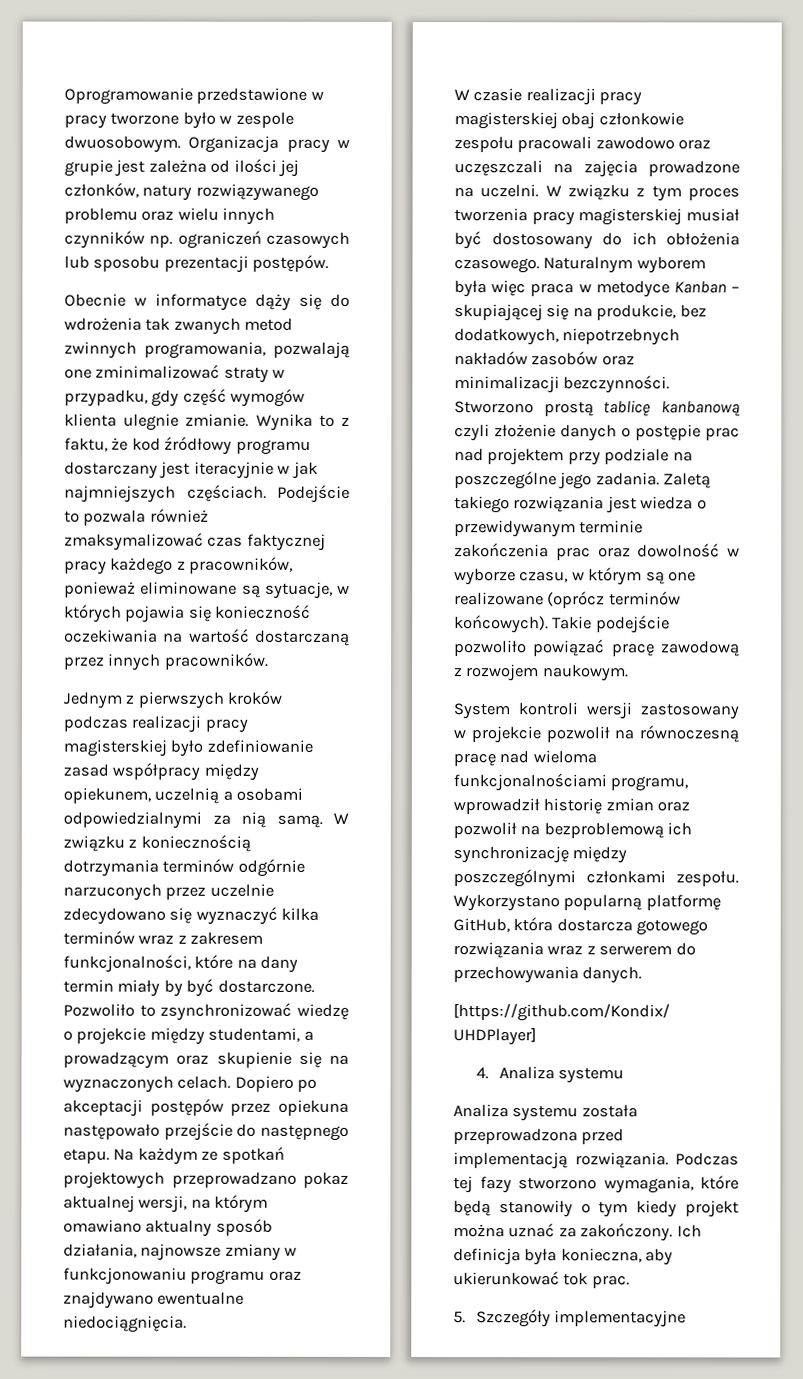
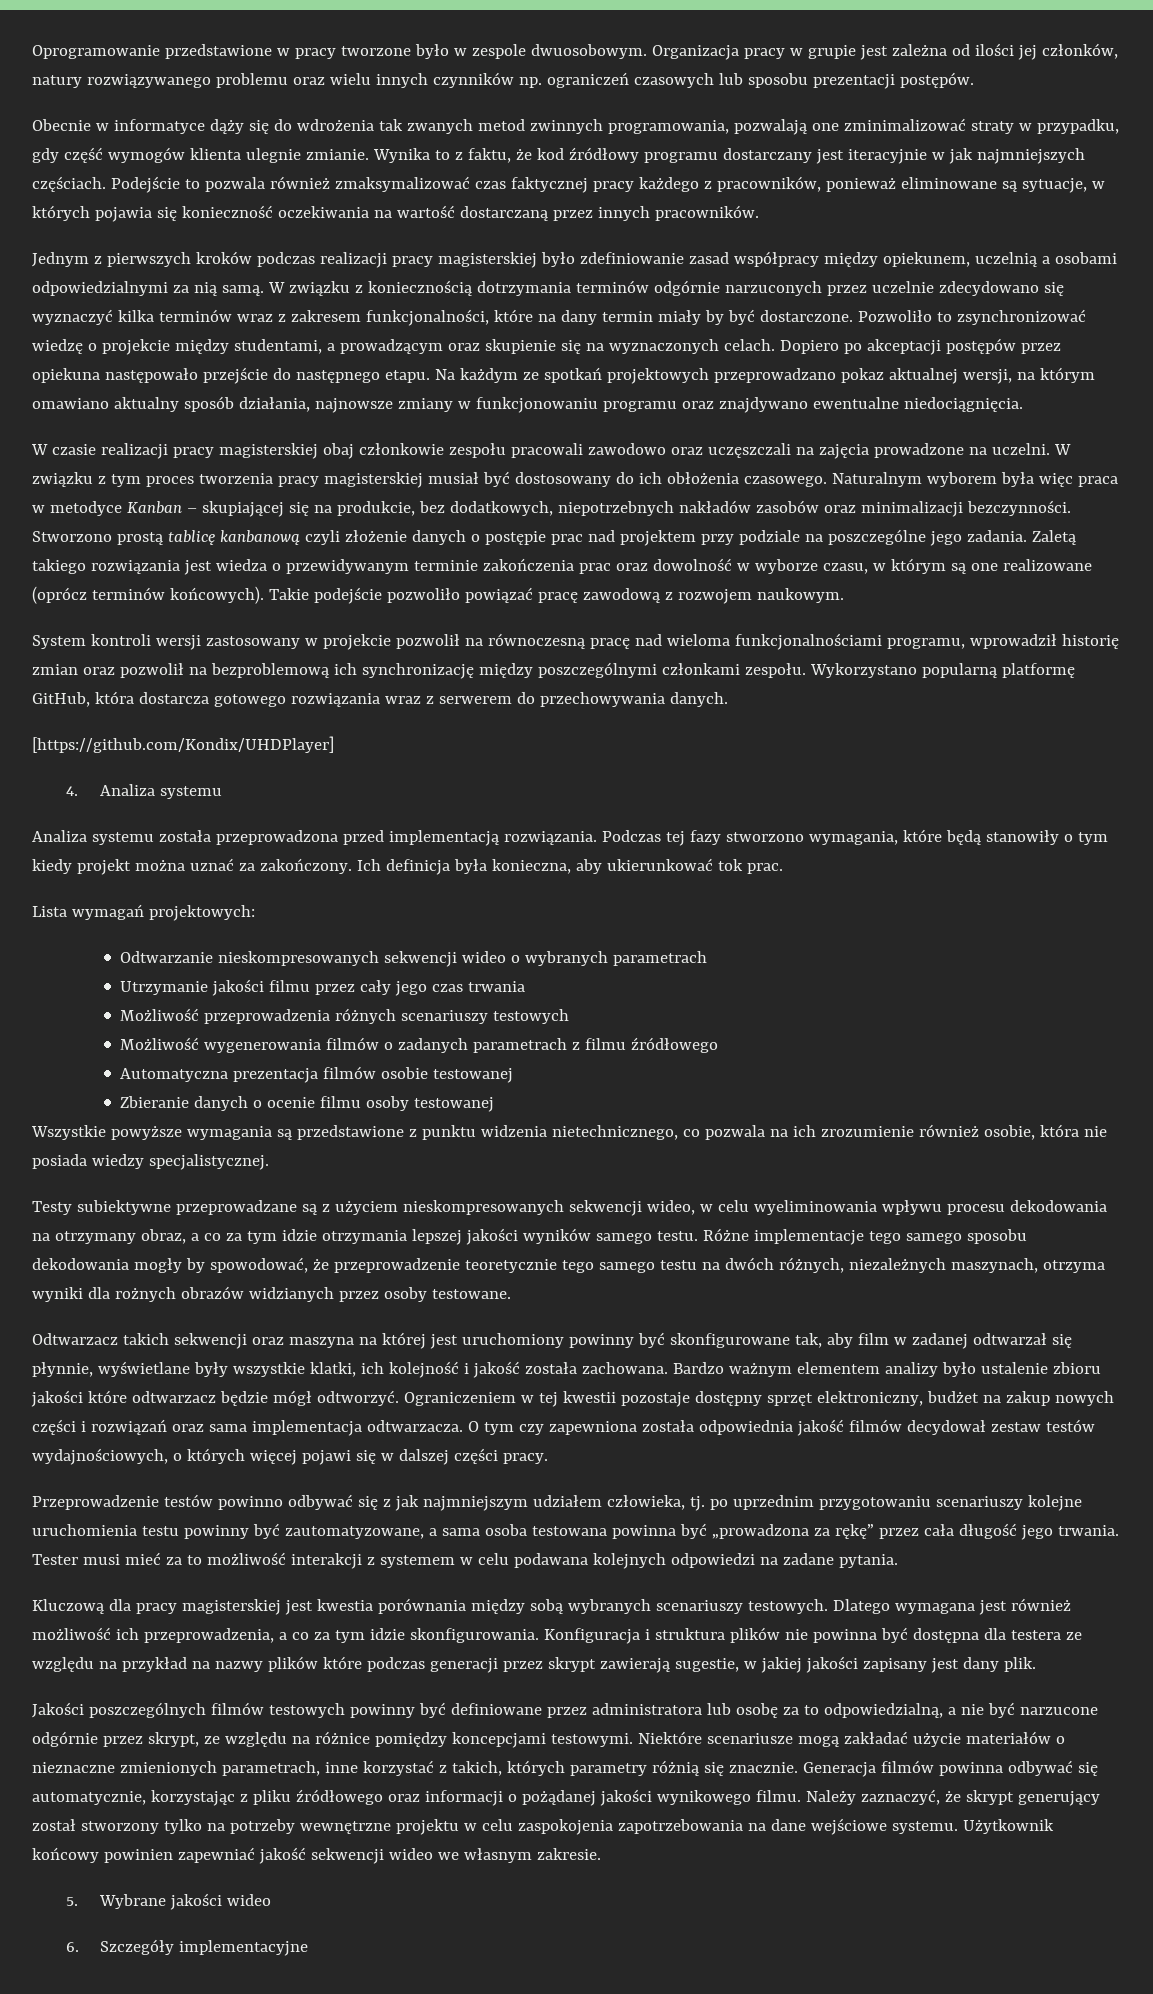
- 5. Szczegóły implementacyjne
+ Lista wymagań projektowych:
+ Odtwarzanie nieskompresowanych sekwencji wideo o wybranych parametrach
+ Utrzymanie jakości filmu przez cały jego czas trwania
+ Możliwość przeprowadzenia różnych scenariuszy testowych
+ Możliwość wygenerowania filmów o zadanych parametrach z filmu źródłowego
+ Automatyczna prezentacja filmów osobie testowanej
+ Zbieranie danych o ocenie filmu osoby testowanej
+ Wszystkie powyższe wymagania są przedstawione z punktu widzenia nietechnicznego, co pozwala na ich zrozumienie również osobie, która nie posiada wiedzy specjalistycznej.
+ Testy subiektywne przeprowadzane są z użyciem nieskompresowanych sekwencji wideo, w celu wyeliminowania wpływu procesu dekodowania na otrzymany obraz, a co za tym idzie otrzymania lepszej jakości wyników samego testu. Różne implementacje tego samego sposobu dekodowania mogły by spowodować, że przeprowadzenie teoretycznie tego samego testu na dwóch różnych, niezależnych maszynach, otrzyma wyniki dla rożnych obrazów widzianych przez osoby testowane.
+ Odtwarzacz takich sekwencji oraz maszyna na której jest uruchomiony powinny być skonfigurowane tak, aby film w zadanej odtwarzał się płynnie, wyświetlane były wszystkie klatki, ich kolejność i jakość została zachowana. Bardzo ważnym elementem analizy było ustalenie zbioru jakości które odtwarzacz będzie mógł odtworzyć. Ograniczeniem w tej kwestii pozostaje dostępny sprzęt elektroniczny, budżet na zakup nowych części i rozwiązań oraz sama implementacja odtwarzacza. O tym czy zapewniona została odpowiednia jakość filmów decydował zestaw testów wydajnościowych, o których więcej pojawi się w dalszej części pracy.
+ Przeprowadzenie testów powinno odbywać się z jak najmniejszym udziałem człowieka, tj. po uprzednim przygotowaniu scenariuszy kolejne uruchomienia testu powinny być zautomatyzowane, a sama osoba testowana powinna być „prowadzona za rękę” przez cała długość jego trwania. Tester musi mieć za to możliwość interakcji z systemem w celu podawana kolejnych odpowiedzi na zadane pytania.
+ Kluczową dla pracy magisterskiej jest kwestia porównania między sobą wybranych scenariuszy testowych. Dlatego wymagana jest również możliwość ich przeprowadzenia, a co za tym idzie skonfigurowania. Konfiguracja i struktura plików nie powinna być dostępna dla testera ze względu na przykład na nazwy plików które podczas generacji przez skrypt zawierają sugestie, w jakiej jakości zapisany jest dany plik.
+ Jakości poszczególnych filmów testowych powinny być definiowane przez administratora lub osobę za to odpowiedzialną, a nie być narzucone odgórnie przez skrypt, ze względu na różnice pomiędzy koncepcjami testowymi. Niektóre scenariusze mogą zakładać użycie materiałów o nieznaczne zmienionych parametrach, inne korzystać z takich, których parametry różnią się znacznie. Generacja filmów powinna odbywać się automatycznie, korzystając z pliku źródłowego oraz informacji o pożądanej jakości wynikowego filmu. Należy zaznaczyć, że skrypt generujący został stworzony tylko na potrzeby wewnętrzne projektu w celu zaspokojenia zapotrzebowania na dane wejściowe systemu. Użytkownik końcowy powinien zapewniać jakość sekwencji wideo we własnym zakresie.
+ 5. Wybrane jakości wideo
+ 6. Szczegóły implementacyjne

